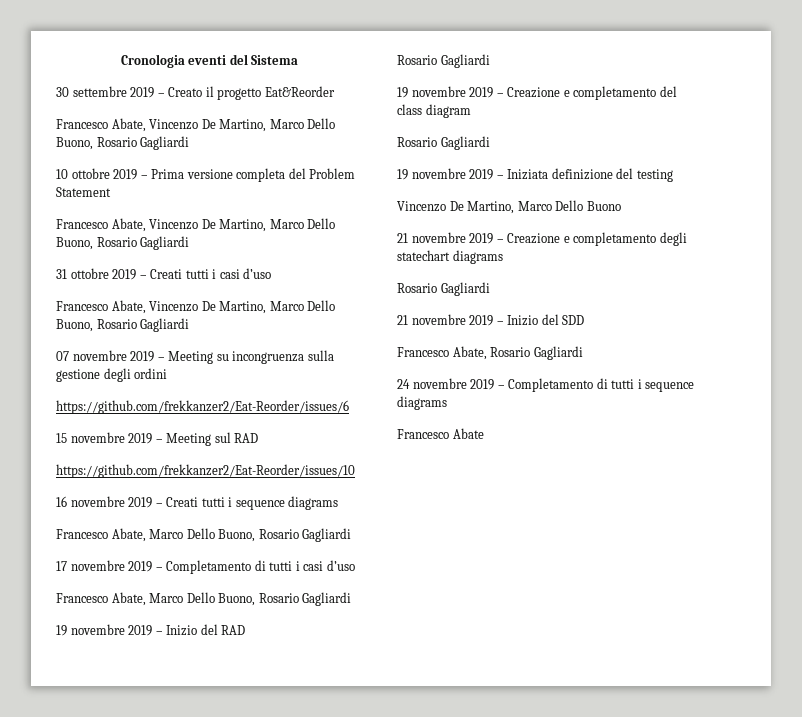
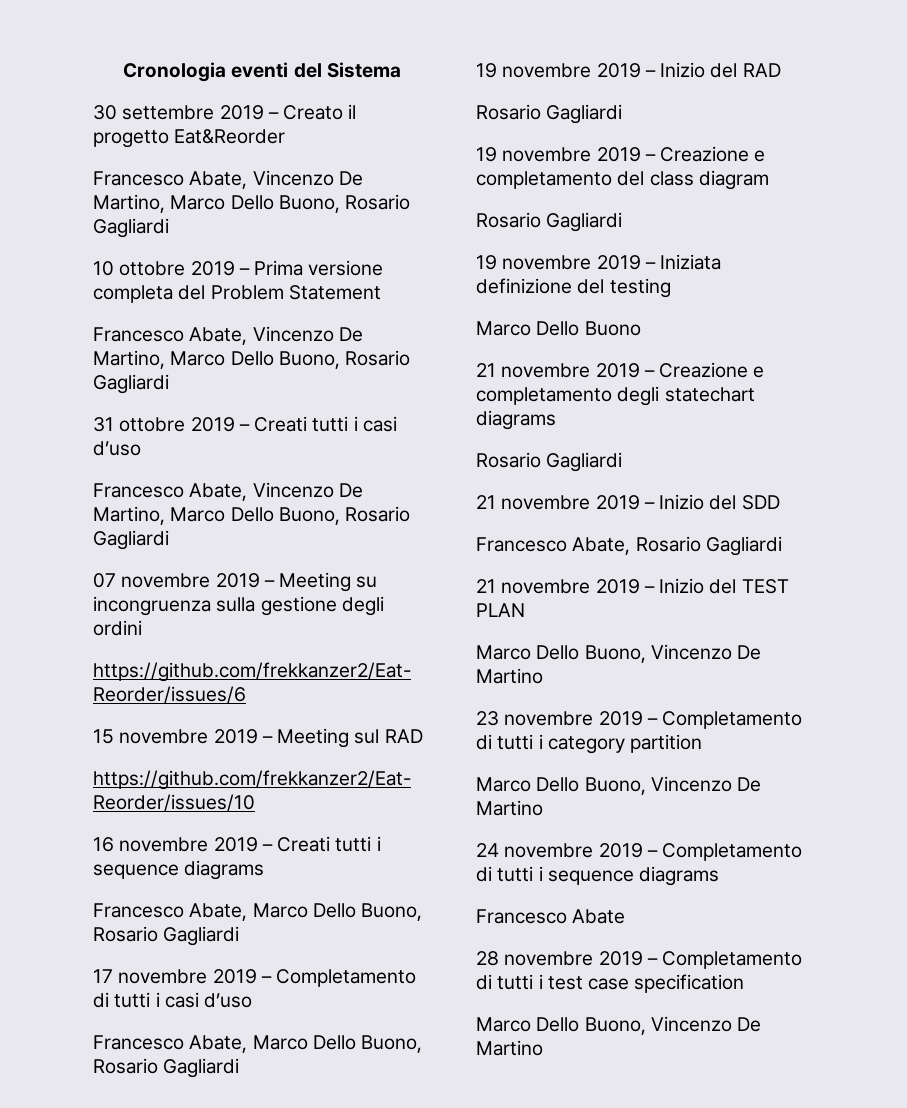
- Vincenzo De Martino, Marco Dello Buono
+ Marco Dello Buono
+ 21 novembre 2019 – Inizio del TEST PLAN
+ Marco Dello Buono, Vincenzo De Martino
+ 23 novembre 2019 – Completamento di tutti i category partition
+ Marco Dello Buono, Vincenzo De Martino
+ 28 novembre 2019 – Completamento di tutti i test case specification
+ Marco Dello Buono, Vincenzo De Martino

